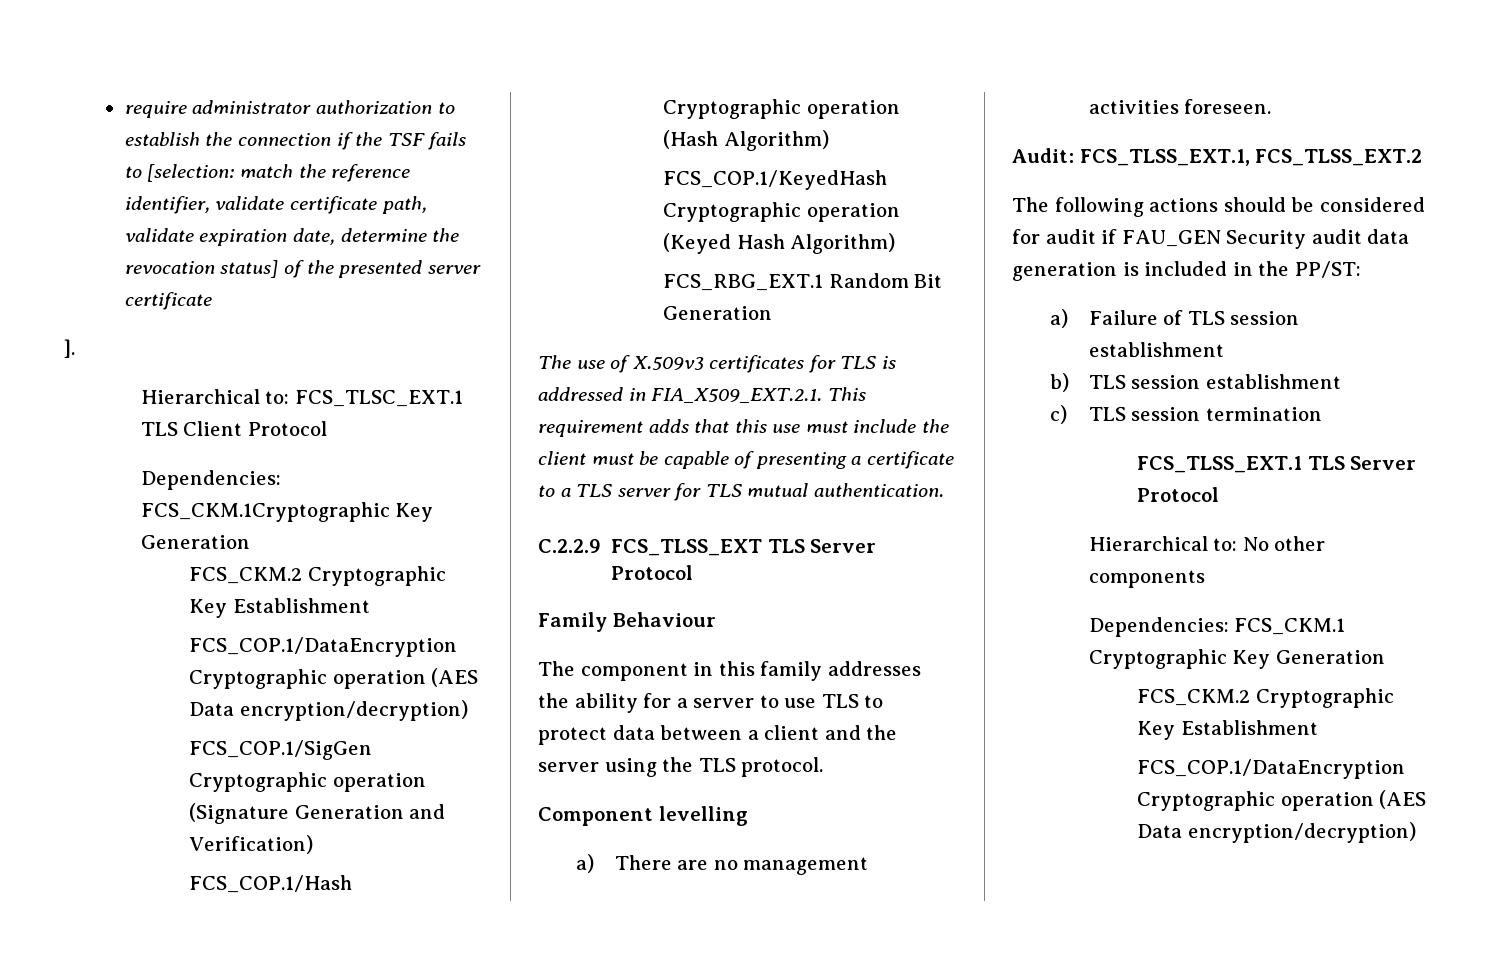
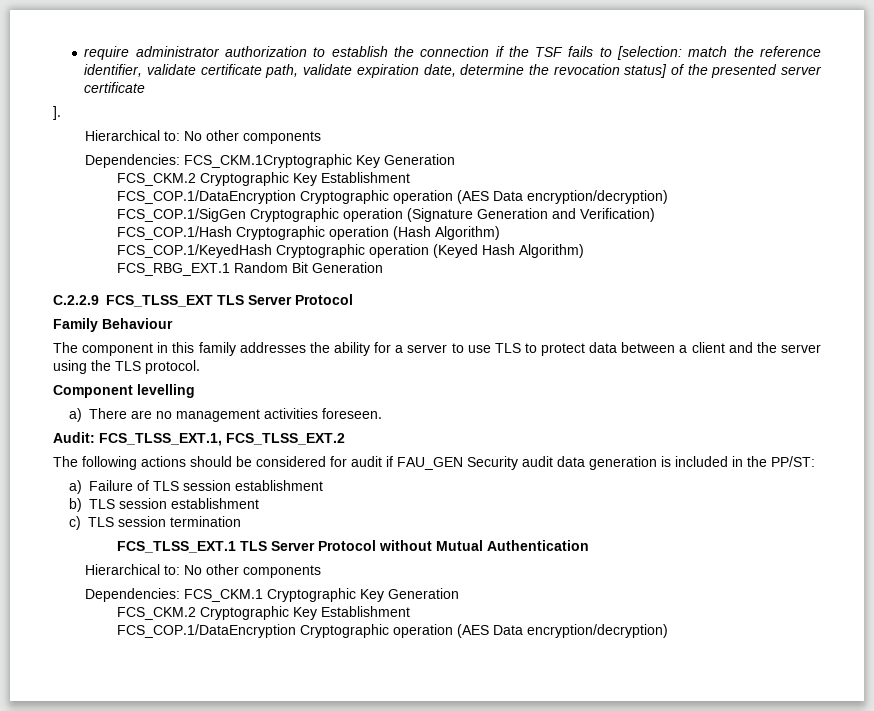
  ].
- Hierarchical to: FCS_TLSC_EXT.1 TLS Client Protocol
+ Hierarchical to: No other components
- The use of X.509v3 certificates for TLS is addressed in FIA_X509_EXT.2.1. This requirement adds that this use must include the client must be capable of presenting a certificate to a TLS server for TLS mutual authentication.
- FCS_TLSS_EXT.1 TLS Server Protocol
+ FCS_TLSS_EXT.1 TLS Server Protocol without Mutual Authentication

